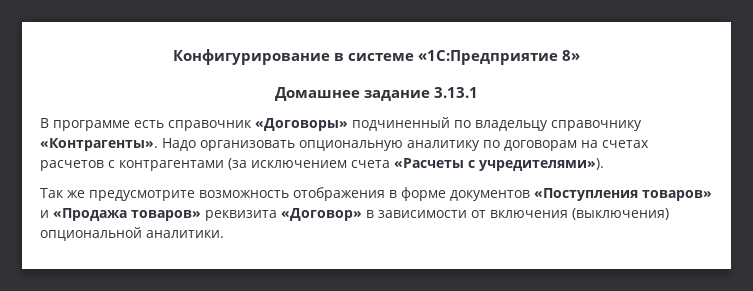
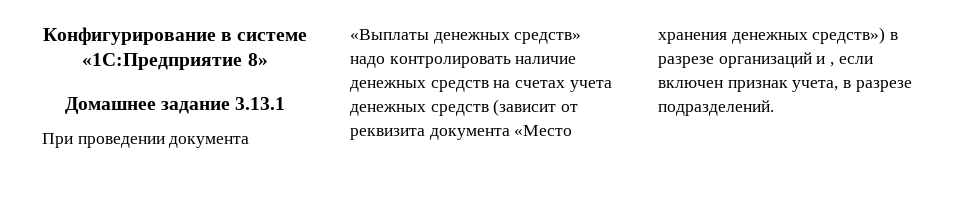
- В программе есть справочник «Договоры» подчиненный по владельцу справочнику «Контрагенты». Надо организовать опциональную аналитику по договорам на счетах расчетов с контрагентами (за исключением счета «Расчеты с учредителями»).
- Так же предусмотрите возможность отображения в форме документов «Поступления товаров» и «Продажа товаров» реквизита «Договор» в зависимости от включения (выключения) опциональной аналитики.
+ При проведении документа «Выплаты денежных средств» надо контролировать наличие денежных средств на счетах учета денежных средств (зависит от реквизита документа «Место хранения денежных средств») в разрезе организаций и , если включен признак учета, в разрезе подразделений.

